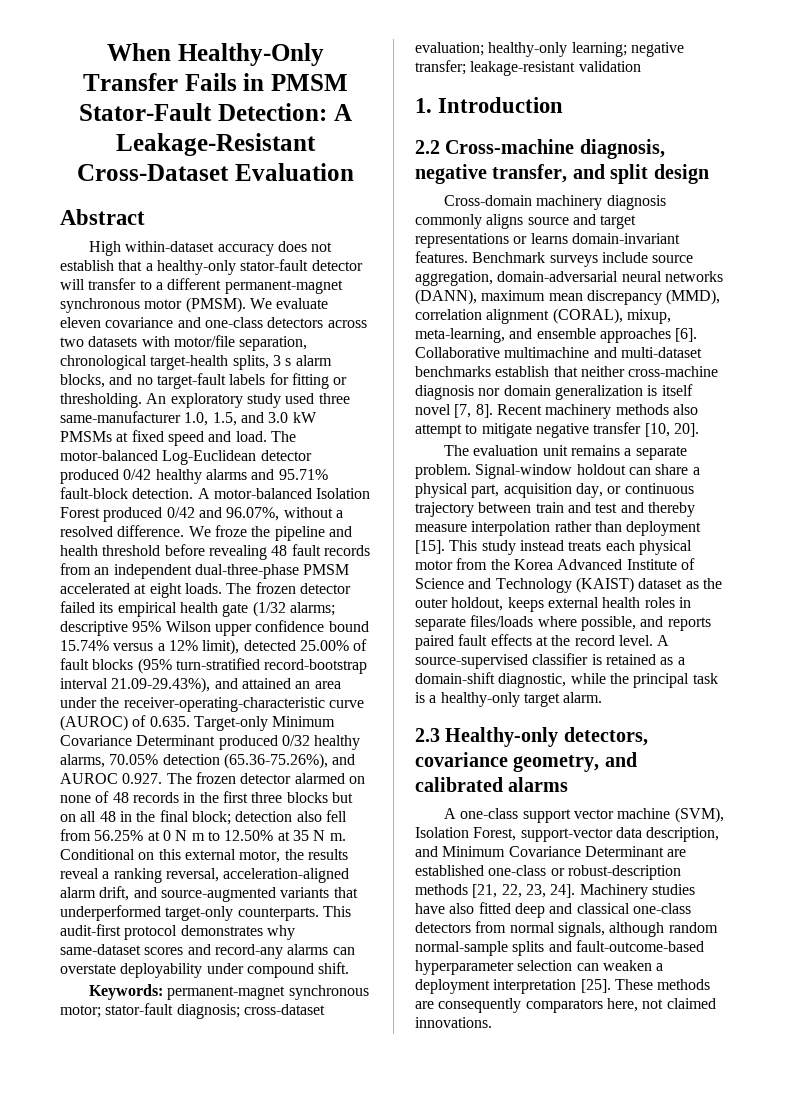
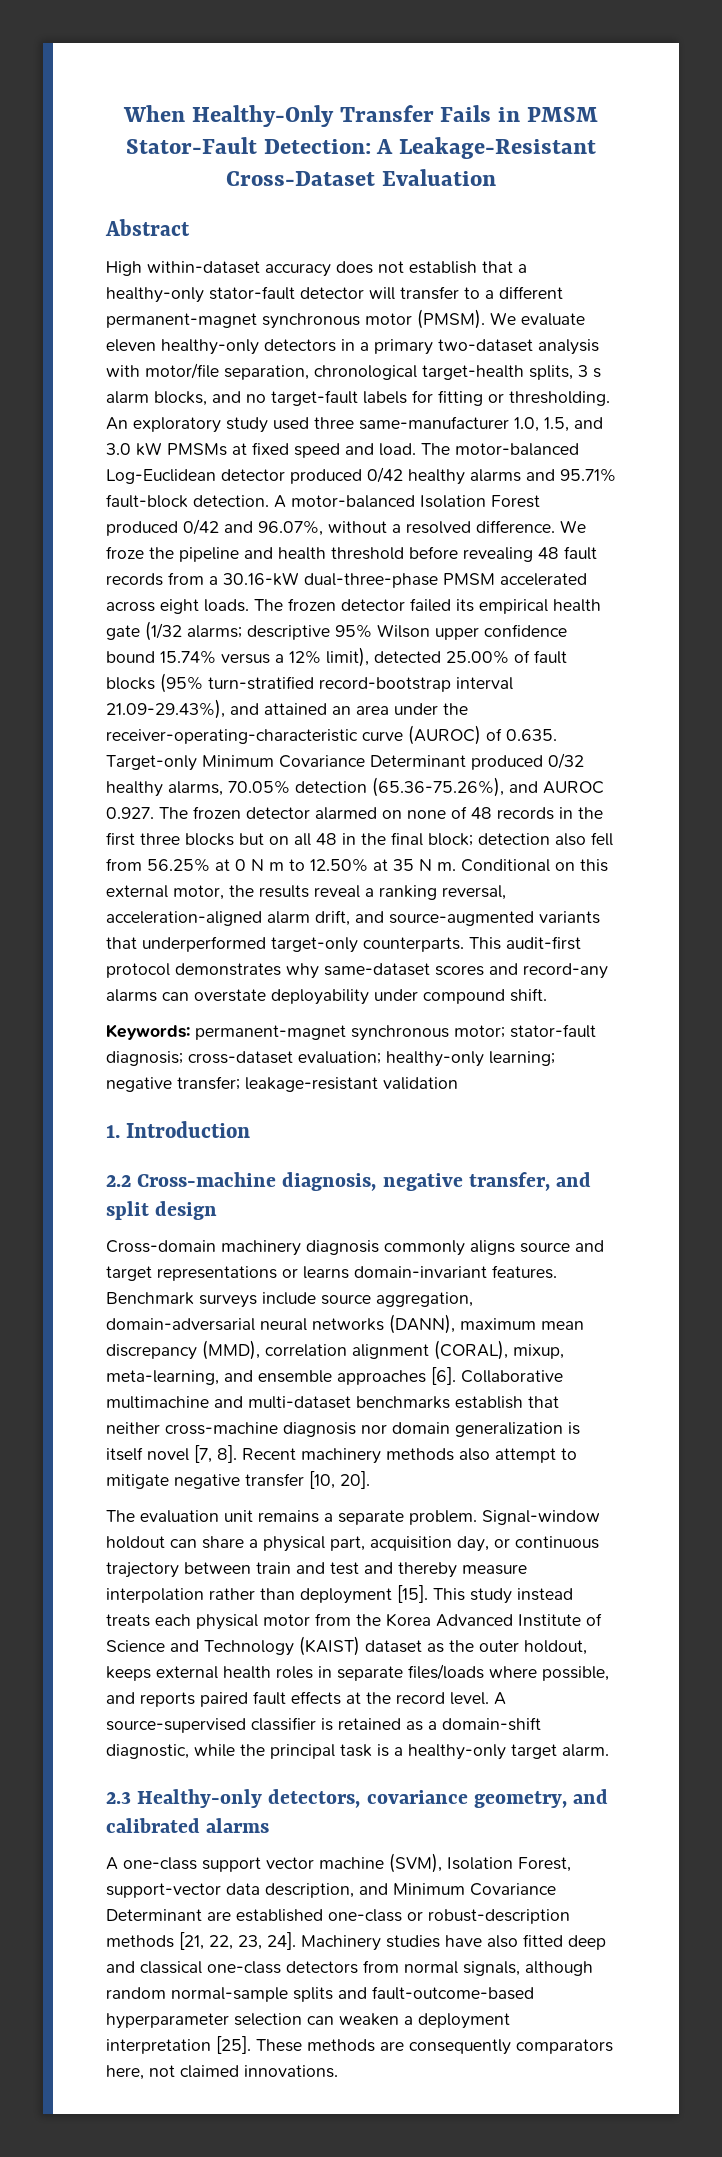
- We evaluate eleven covariance and one-class detectors across two datasets with motor/file separation, chronological target-health splits, 3 s alarm blocks, and no target-fault labels for fitting or thresholding.
+ We evaluate eleven healthy-only detectors in a primary two-dataset analysis with motor/file separation, chronological target-health splits, 3 s alarm blocks, and no target-fault labels for fitting or thresholding.
- We froze the pipeline and health threshold before revealing 48 fault records from an independent dual-three-phase PMSM accelerated at eight loads.
+ We froze the pipeline and health threshold before revealing 48 fault records from a 30.16-kW dual-three-phase PMSM accelerated across eight loads.

